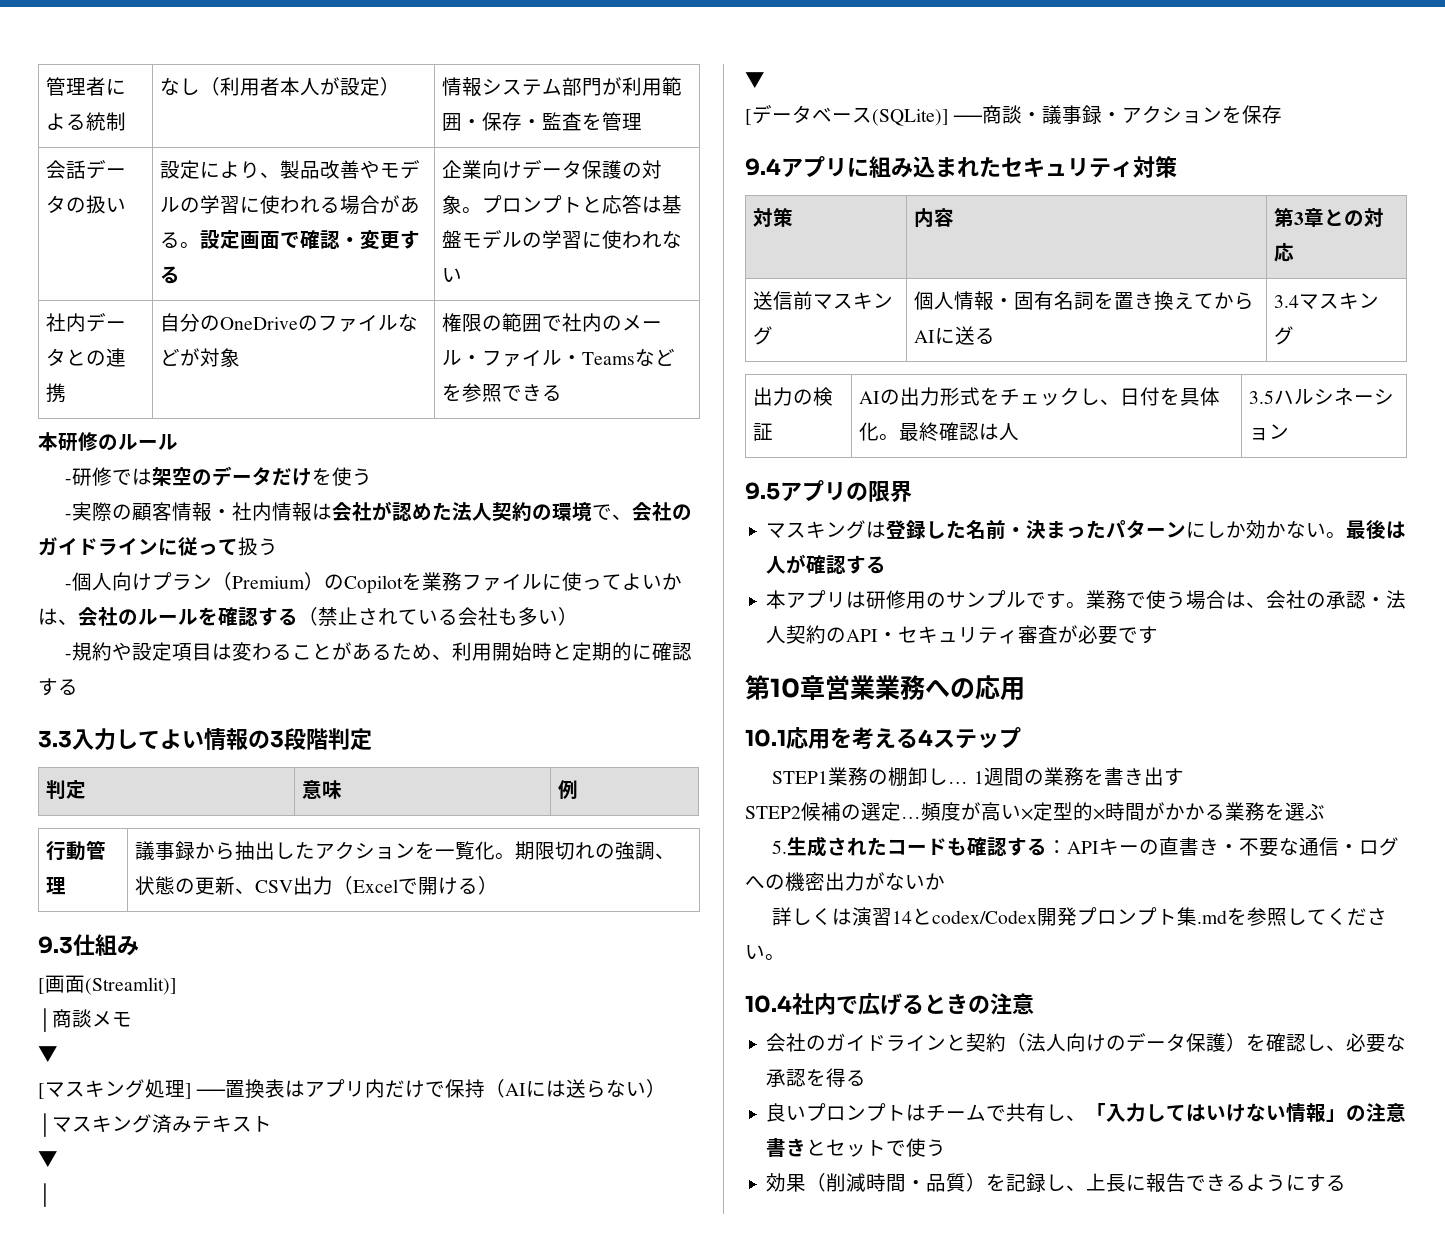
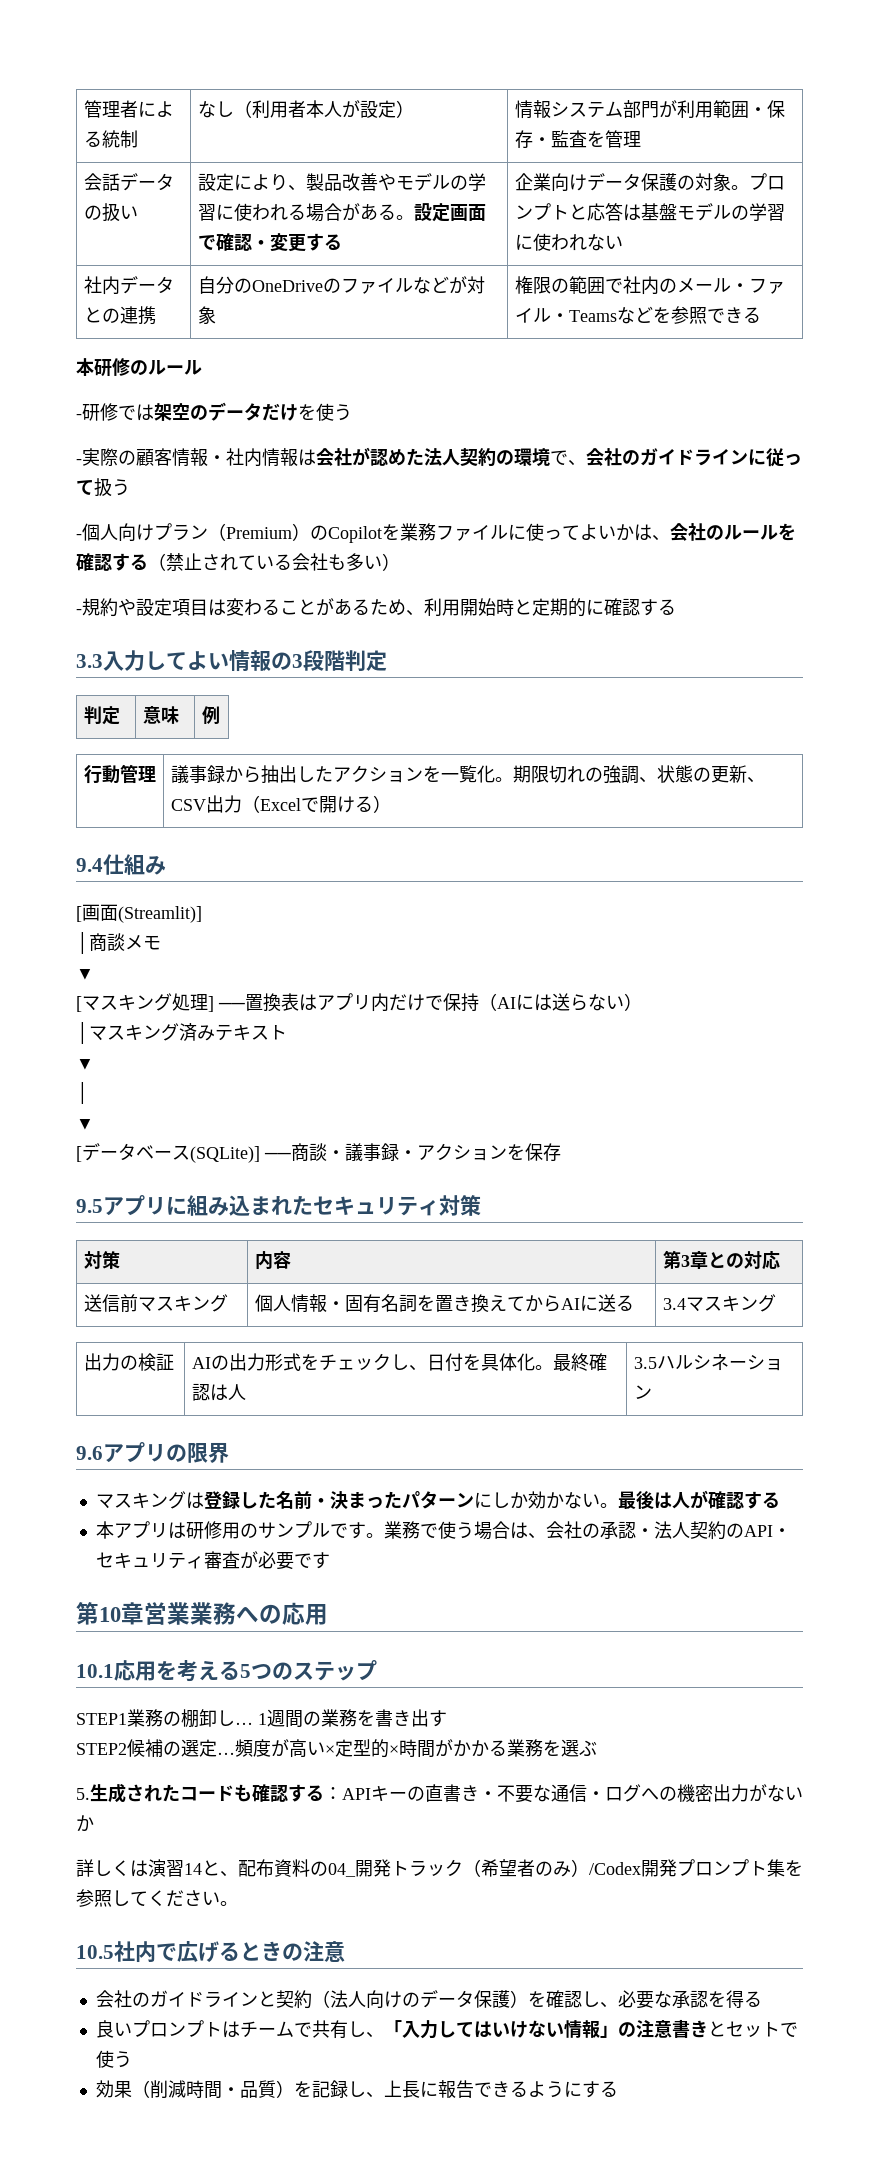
- 9.3仕組み
+ 9.4仕組み
- 9.4アプリに組み込まれたセキュリティ対策
+ 9.5アプリに組み込まれたセキュリティ対策
- 9.5アプリの限界
+ 9.6アプリの限界
- 10.1応用を考える4ステップ
+ 10.1応用を考える5つのステップ
- 詳しくは演習14とcodex/Codex開発プロンプト集.mdを参照してください。
+ 詳しくは演習14と、配布資料の04_開発トラック（希望者のみ）/Codex開発プロンプト集を参照してください。
- 10.4社内で広げるときの注意
+ 10.5社内で広げるときの注意

